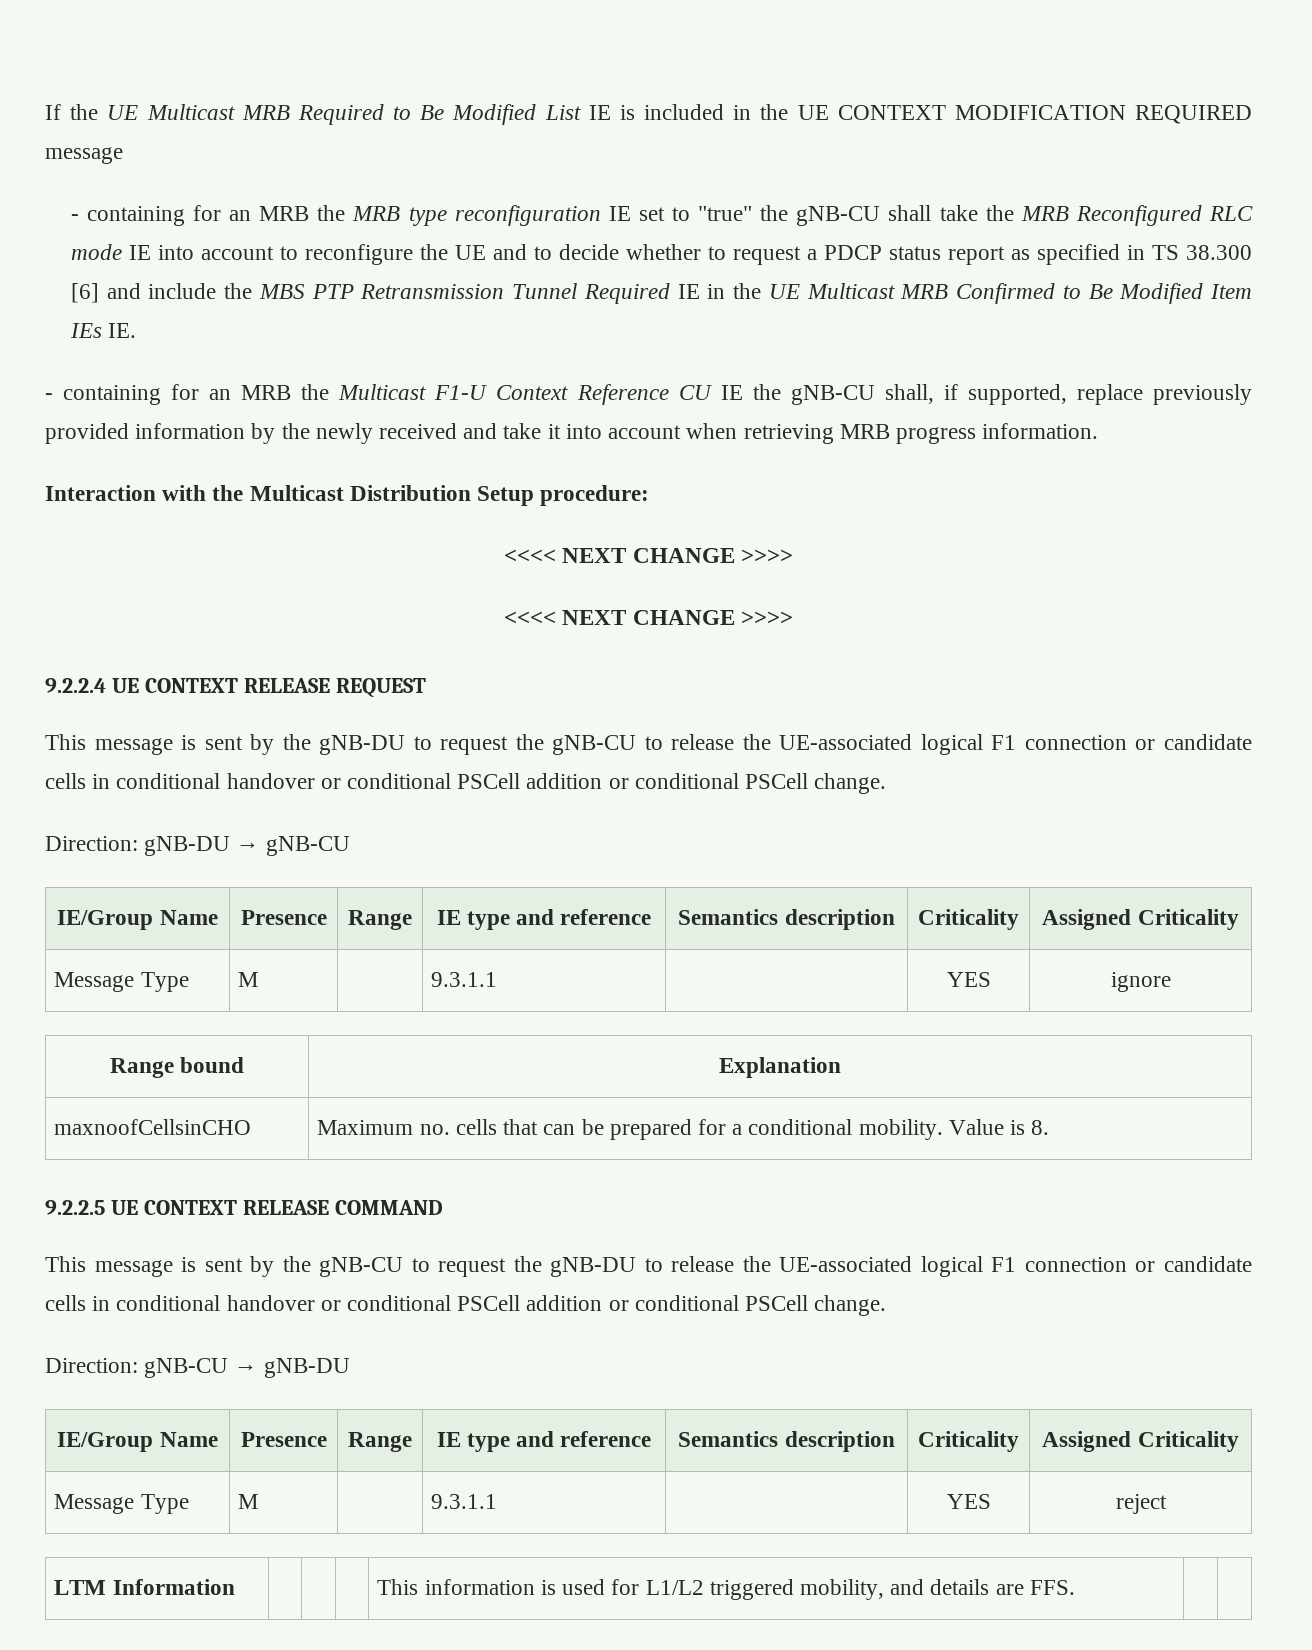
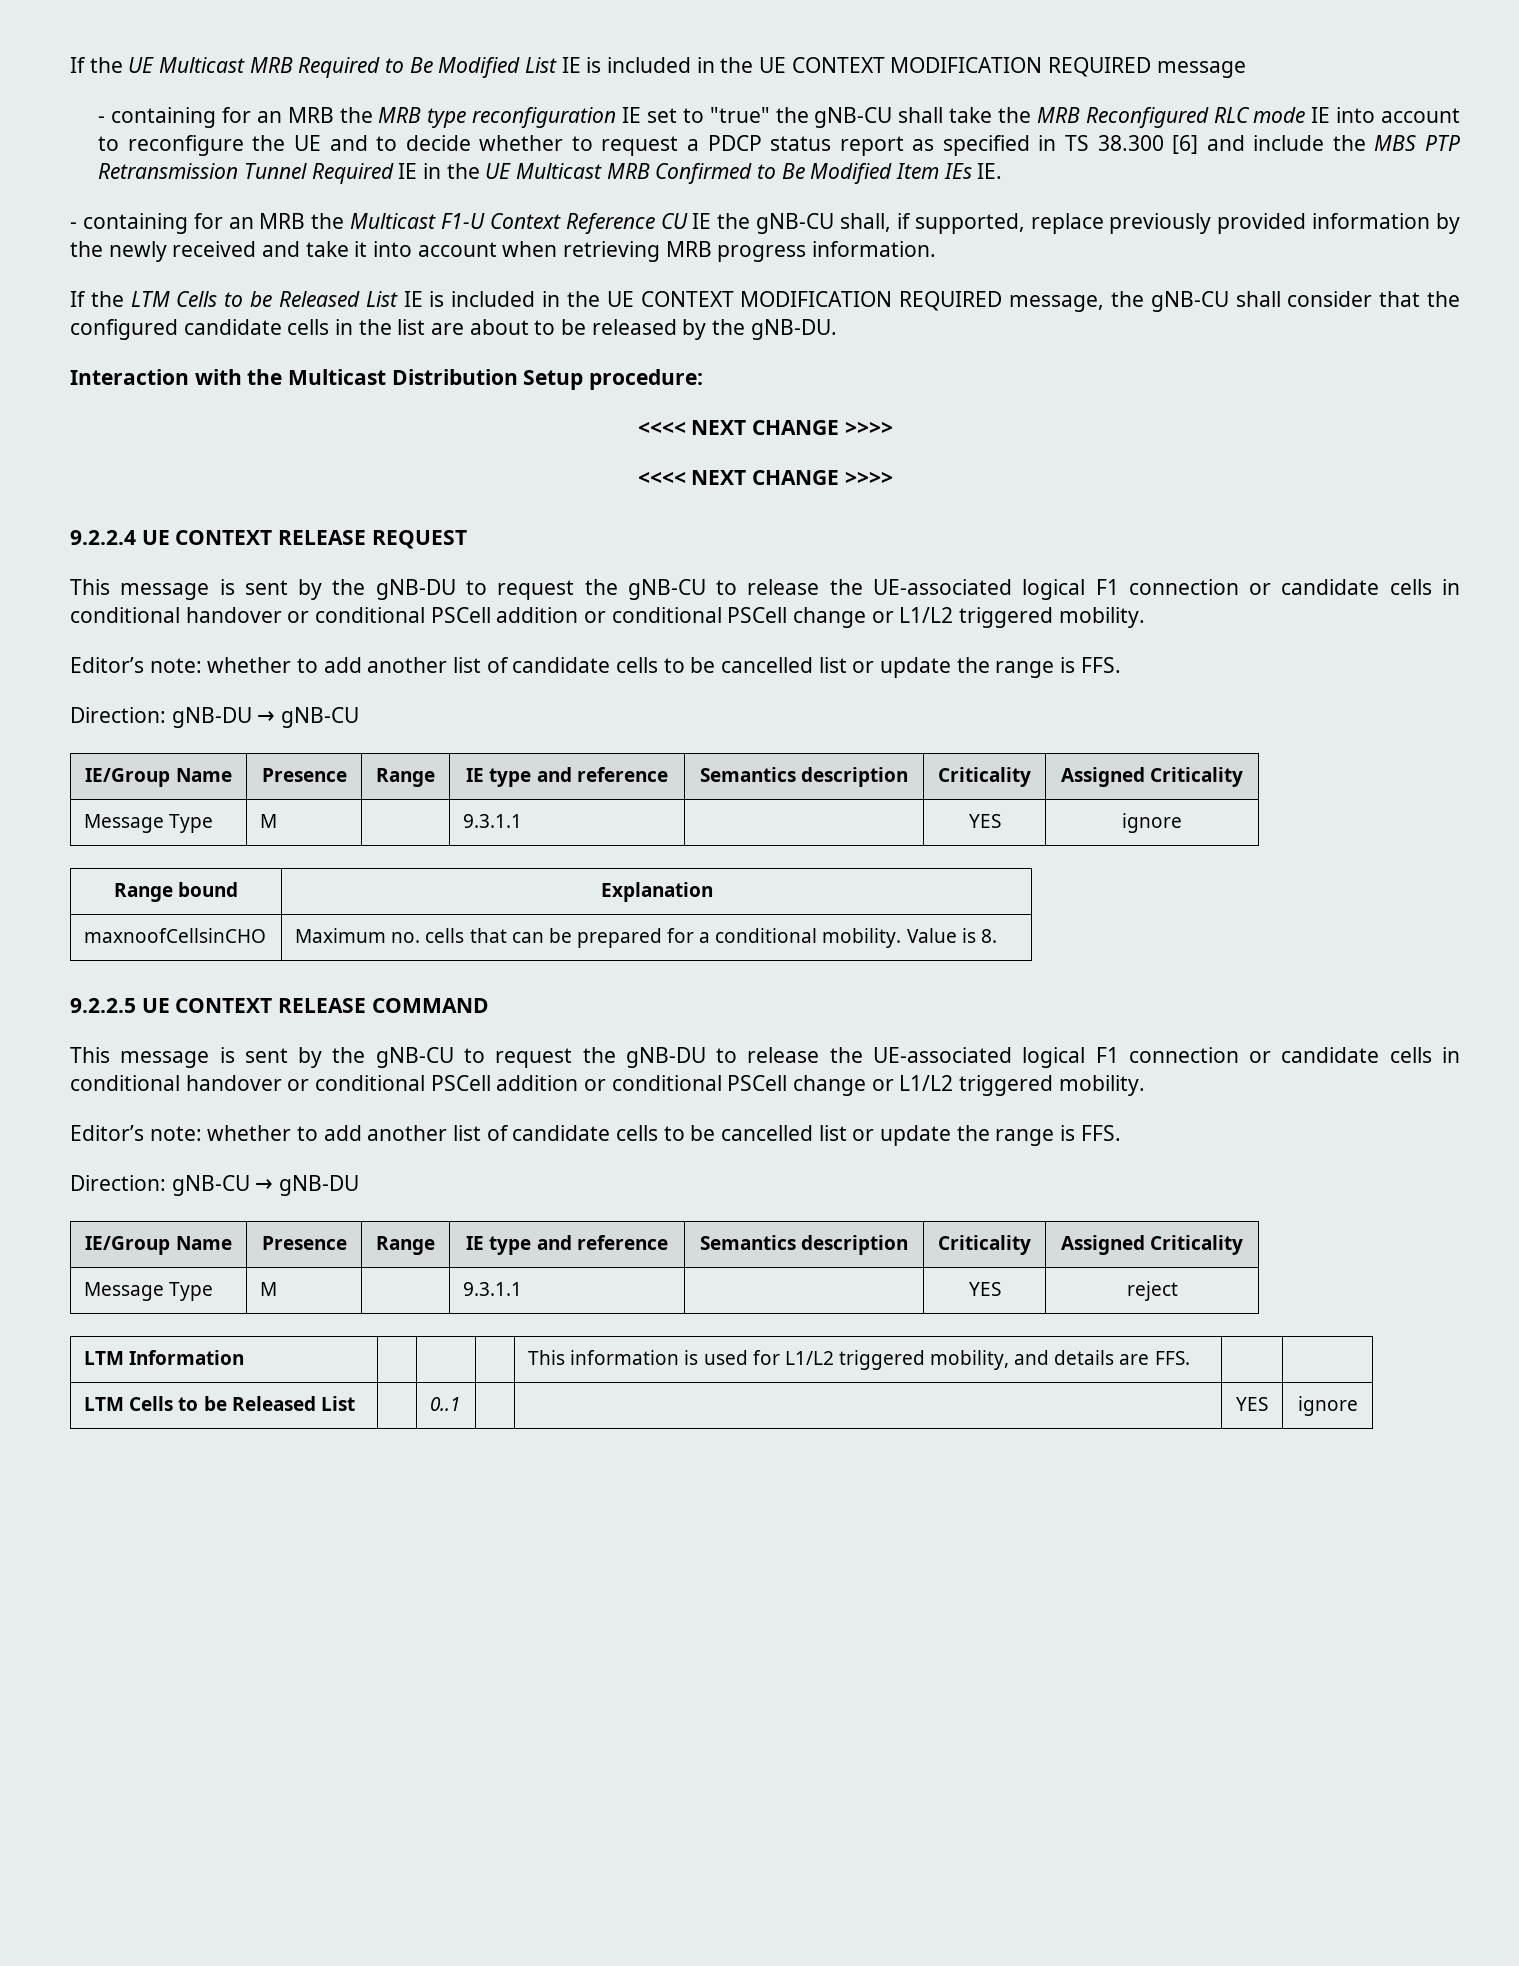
+ If the LTM Cells to be Released List IE is included in the UE CONTEXT MODIFICATION REQUIRED message, the gNB-CU shall consider that the configured candidate cells in the list are about to be released by the gNB-DU.
- This message is sent by the gNB-DU to request the gNB-CU to release the UE-associated logical F1 connection or candidate cells in conditional handover or conditional PSCell addition or conditional PSCell change.
+ This message is sent by the gNB-DU to request the gNB-CU to release the UE-associated logical F1 connection or candidate cells in conditional handover or conditional PSCell addition or conditional PSCell change or L1/L2 triggered mobility.
+ Editor’s note: whether to add another list of candidate cells to be cancelled list or update the range is FFS.
- This message is sent by the gNB-CU to request the gNB-DU to release the UE-associated logical F1 connection or candidate cells in conditional handover or conditional PSCell addition or conditional PSCell change.
+ This message is sent by the gNB-CU to request the gNB-DU to release the UE-associated logical F1 connection or candidate cells in conditional handover or conditional PSCell addition or conditional PSCell change or L1/L2 triggered mobility.
+ Editor’s note: whether to add another list of candidate cells to be cancelled list or update the range is FFS.
+ LTM Cells to be Released List | | 0..1 | | | YES | ignore

